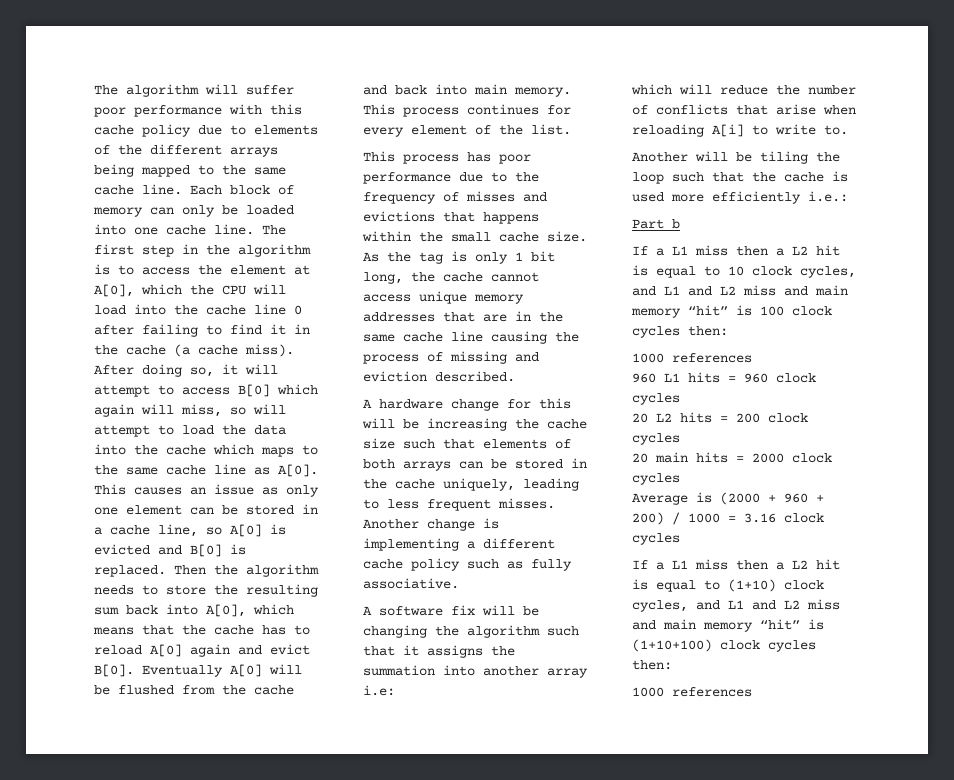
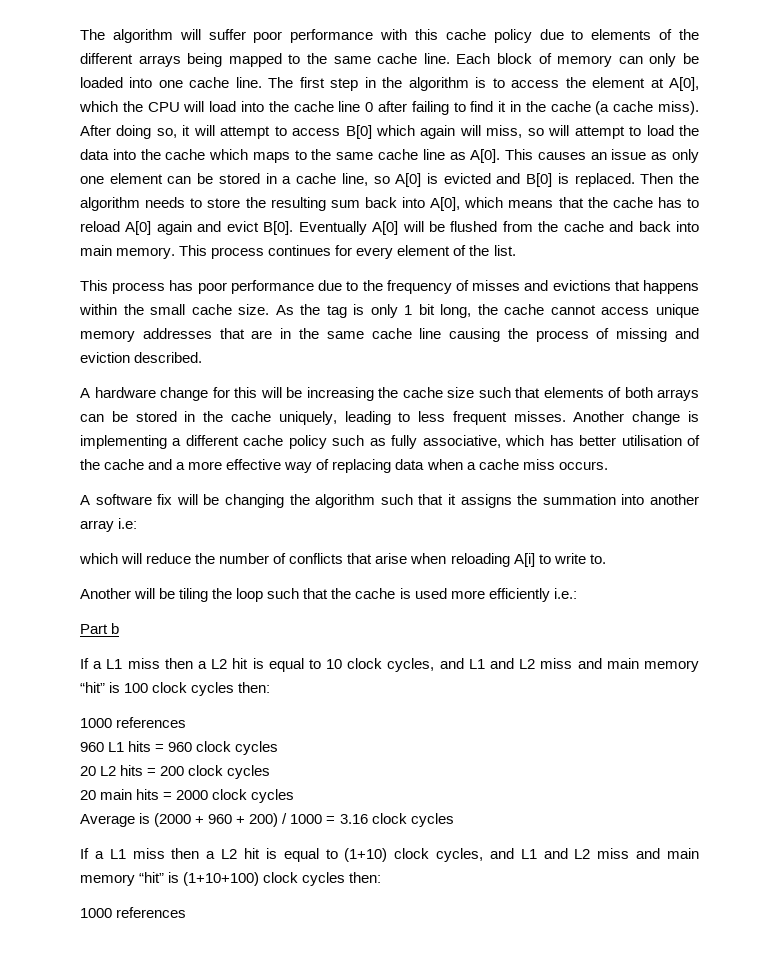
- Another change is implementing a different cache policy such as fully associative.
+ Another change is implementing a different cache policy such as fully associative, which has better utilisation of the cache and a more effective way of replacing data when a cache miss occurs.

